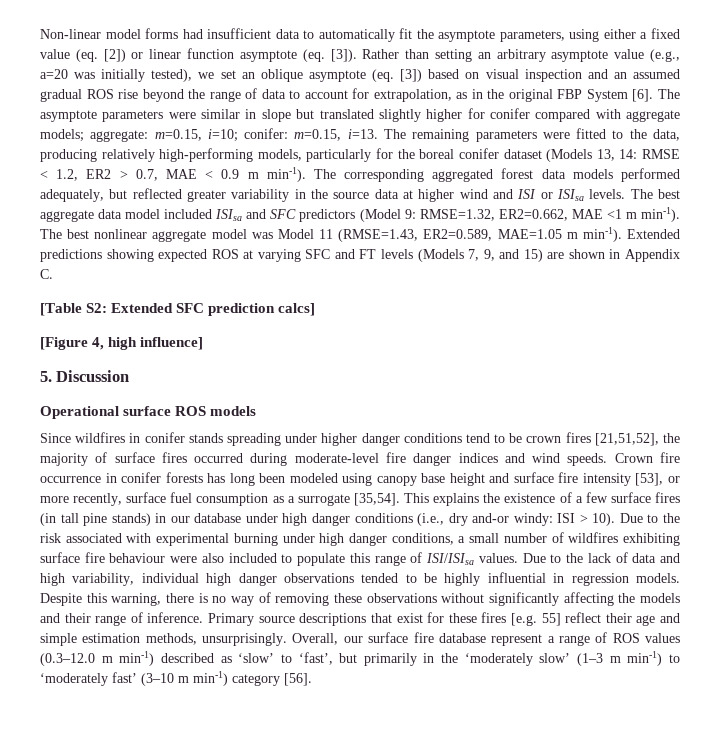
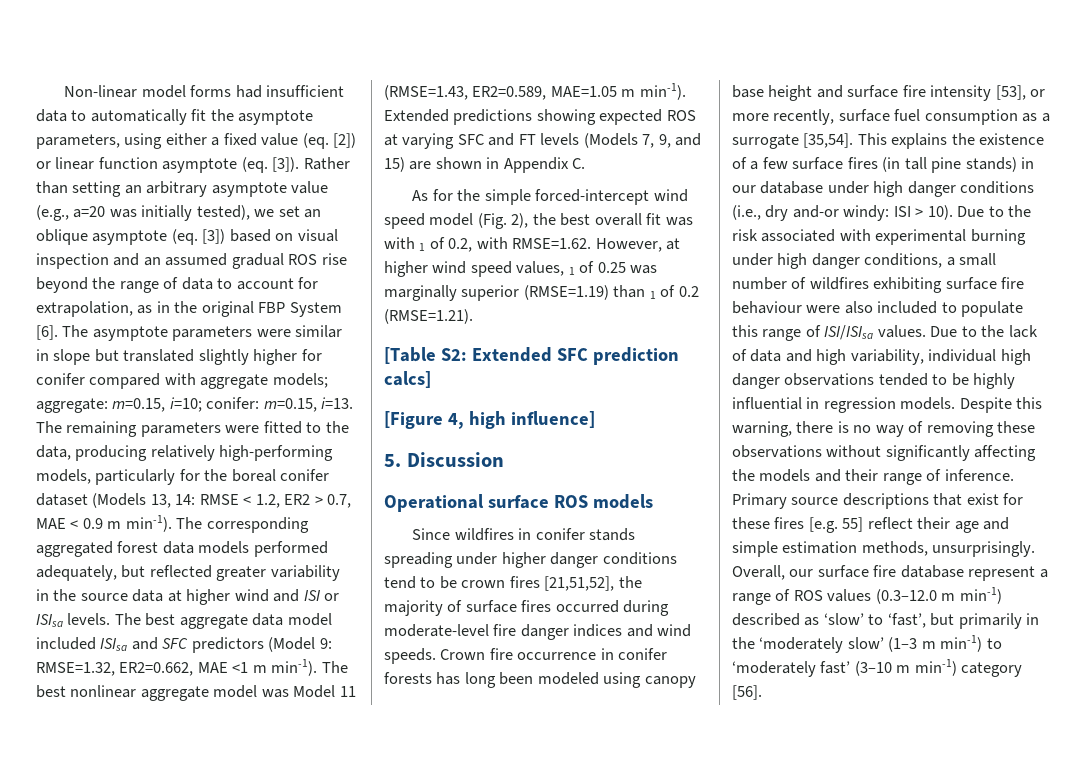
+ As for the simple forced-intercept wind speed model (Fig. 2), the best overall fit was with 1 of 0.2, with RMSE=1.62. However, at higher wind speed values, 1 of 0.25 was marginally superior (RMSE=1.19) than 1 of 0.2 (RMSE=1.21).

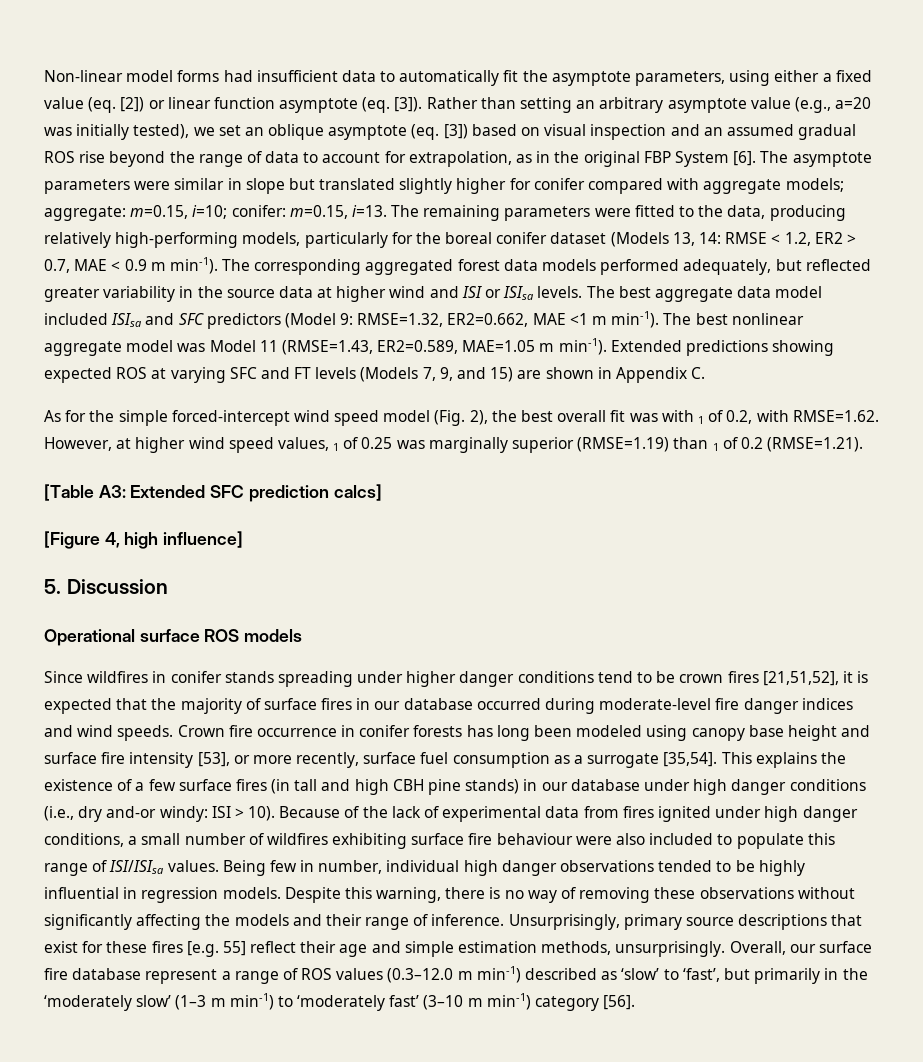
- [Table S2: Extended SFC prediction calcs]
+ [Table A3: Extended SFC prediction calcs]
- Since wildfires in conifer stands spreading under higher danger conditions tend to be crown fires [21,51,52], the majority of surface fires occurred during moderate-level fire danger indices and wind speeds.
+ Since wildfires in conifer stands spreading under higher danger conditions tend to be crown fires [21,51,52], it is expected that the majority of surface fires in our database occurred during moderate-level fire danger indices and wind speeds.
- This explains the existence of a few surface fires (in tall pine stands) in our database under high danger conditions (i.e., dry and-or windy: ISI > 10).
+ This explains the existence of a few surface fires (in tall and high CBH pine stands) in our database under high danger conditions (i.e., dry and-or windy: ISI > 10).
- Due to the risk associated with experimental burning under high danger conditions, a small number of wildfires exhibiting surface fire behaviour were also included to populate this range of ISI/ISIsa values.
+ Because of the lack of experimental data from fires ignited under high danger conditions, a small number of wildfires exhibiting surface fire behaviour were also included to populate this range of ISI/ISIsa values.
- Due to the lack of data and high variability, individual high danger observations tended to be highly influential in regression models.
+ Being few in number, individual high danger observations tended to be highly influential in regression models.
- Primary source descriptions that exist for these fires [e.g. 55] reflect their age and simple estimation methods, unsurprisingly.
+ Unsurprisingly, primary source descriptions that exist for these fires [e.g. 55] reflect their age and simple estimation methods, unsurprisingly.

